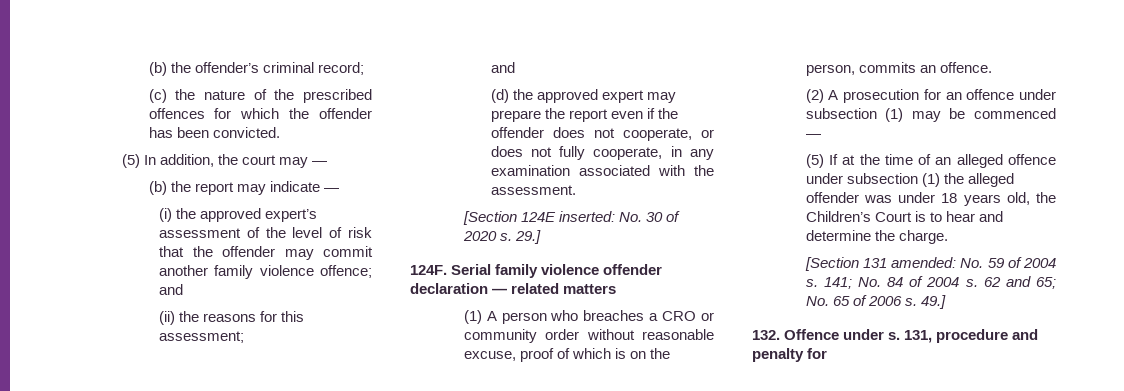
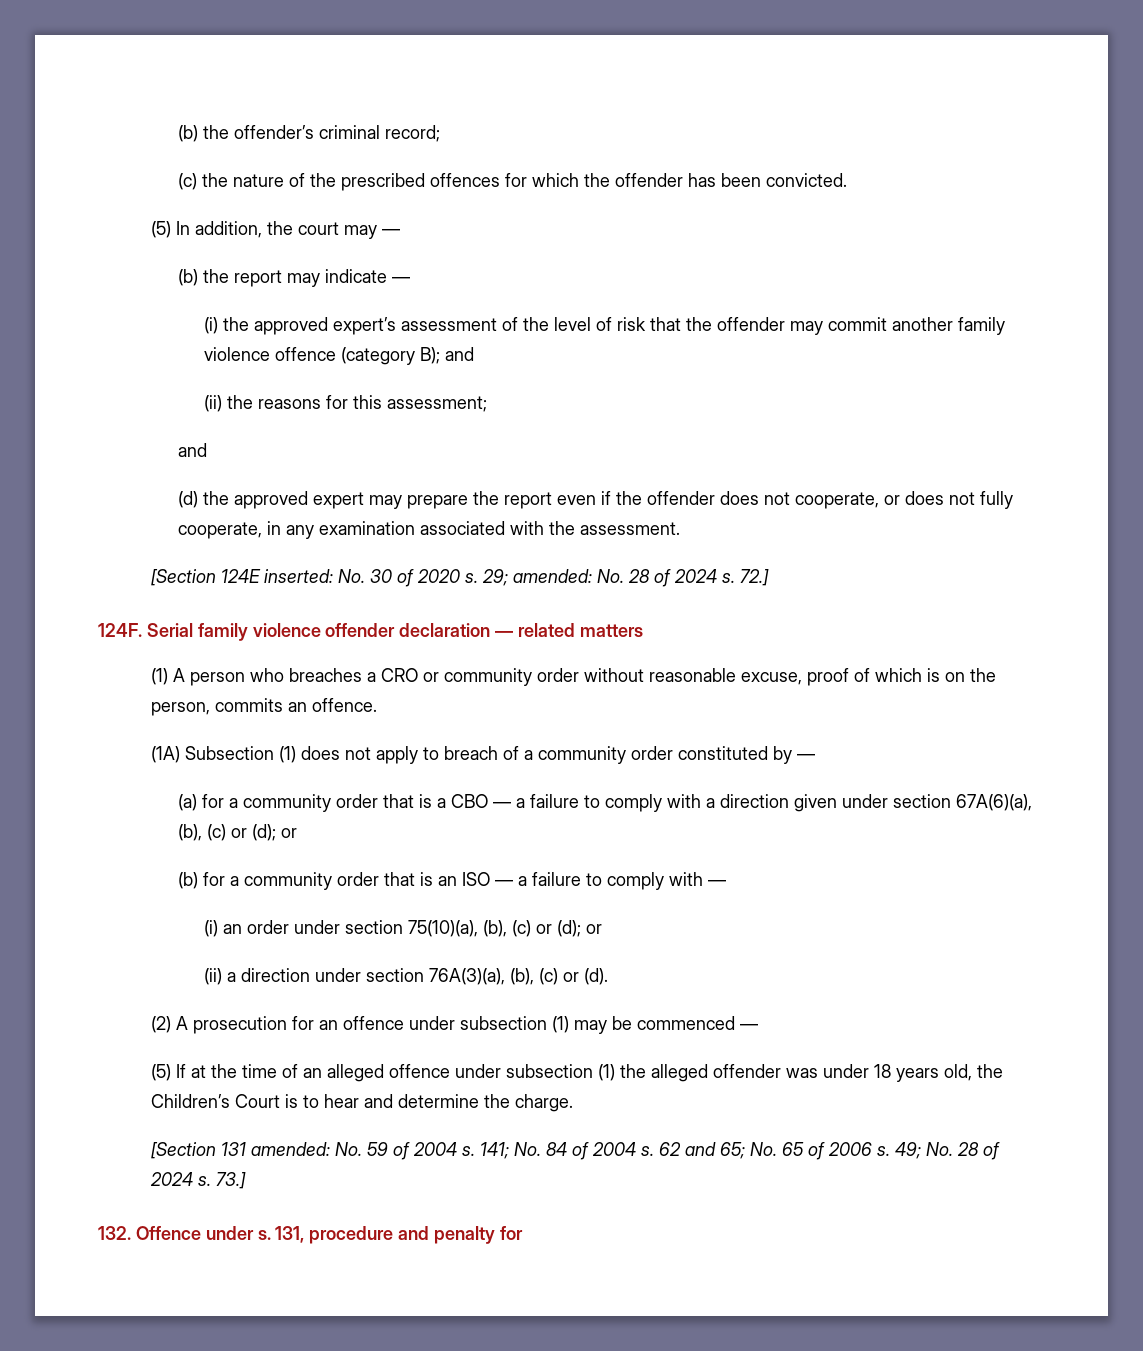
- (i) the approved expert’s assessment of the level of risk that the offender may commit another family violence offence; and
+ (i) the approved expert’s assessment of the level of risk that the offender may commit another family violence offence (category B); and
- 29.]
+ 29; amended: No. 28 of 2024 s. 72.]
+ (1A) Subsection (1) does not apply to breach of a community order constituted by —
+ (a) for a community order that is a CBO — a failure to comply with a direction given under section 67A(6)(a), (b), (c) or (d); or
+ (b) for a community order that is an ISO — a failure to comply with —
+ (i) an order under section 75(10)(a), (b), (c) or (d); or
+ (ii) a direction under section 76A(3)(a), (b), (c) or (d).
- 49.]
+ 49; No. 28 of 2024 s. 73.]

